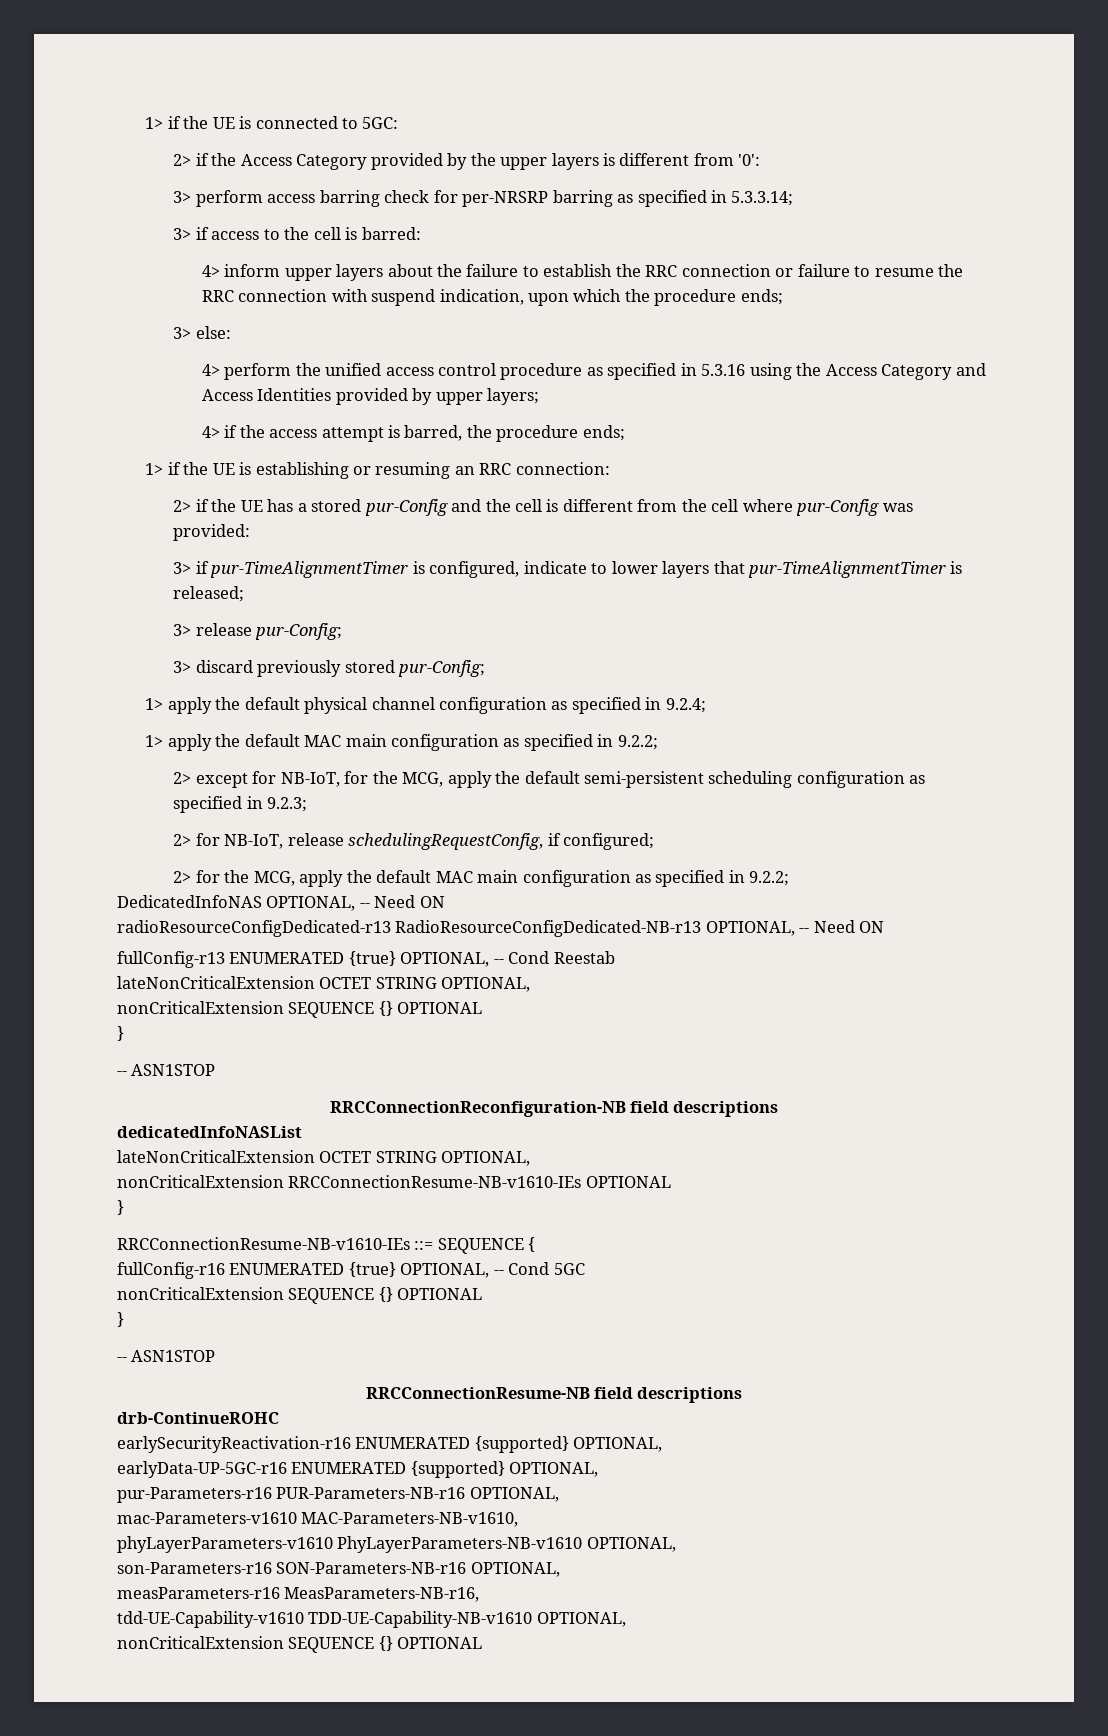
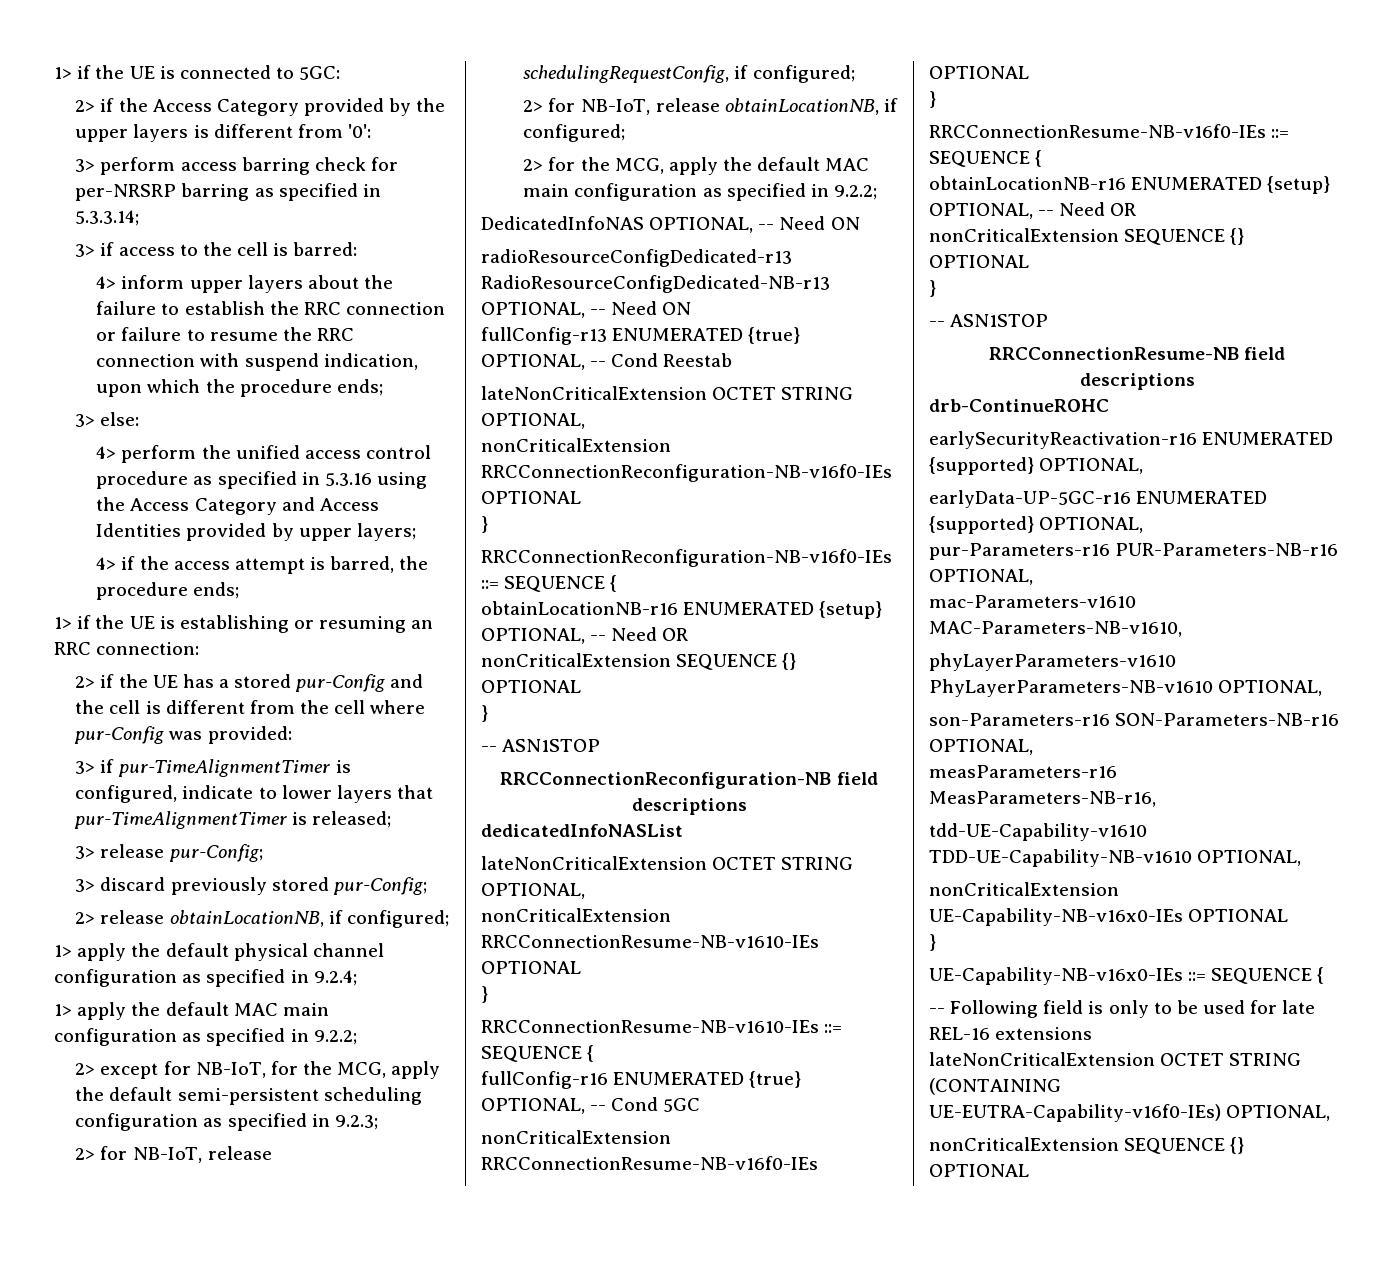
+ 2> release obtainLocationNB, if configured;
+ 2> for NB-IoT, release obtainLocationNB, if configured;
+ nonCriticalExtension RRCConnectionReconfiguration-NB-v16f0-IEs OPTIONAL
+ }
+ RRCConnectionReconfiguration-NB-v16f0-IEs ::= SEQUENCE {
+ obtainLocationNB-r16 ENUMERATED {setup} OPTIONAL, -- Need OR
+ nonCriticalExtension RRCConnectionResume-NB-v16f0-IEs OPTIONAL
+ }
+ RRCConnectionResume-NB-v16f0-IEs ::= SEQUENCE {
+ obtainLocationNB-r16 ENUMERATED {setup} OPTIONAL, -- Need OR
+ nonCriticalExtension UE-Capability-NB-v16x0-IEs OPTIONAL
+ }
+ UE-Capability-NB-v16x0-IEs ::= SEQUENCE {
+ -- Following field is only to be used for late REL-16 extensions
+ lateNonCriticalExtension OCTET STRING (CONTAINING UE-EUTRA-Capability-v16f0-IEs) OPTIONAL,

